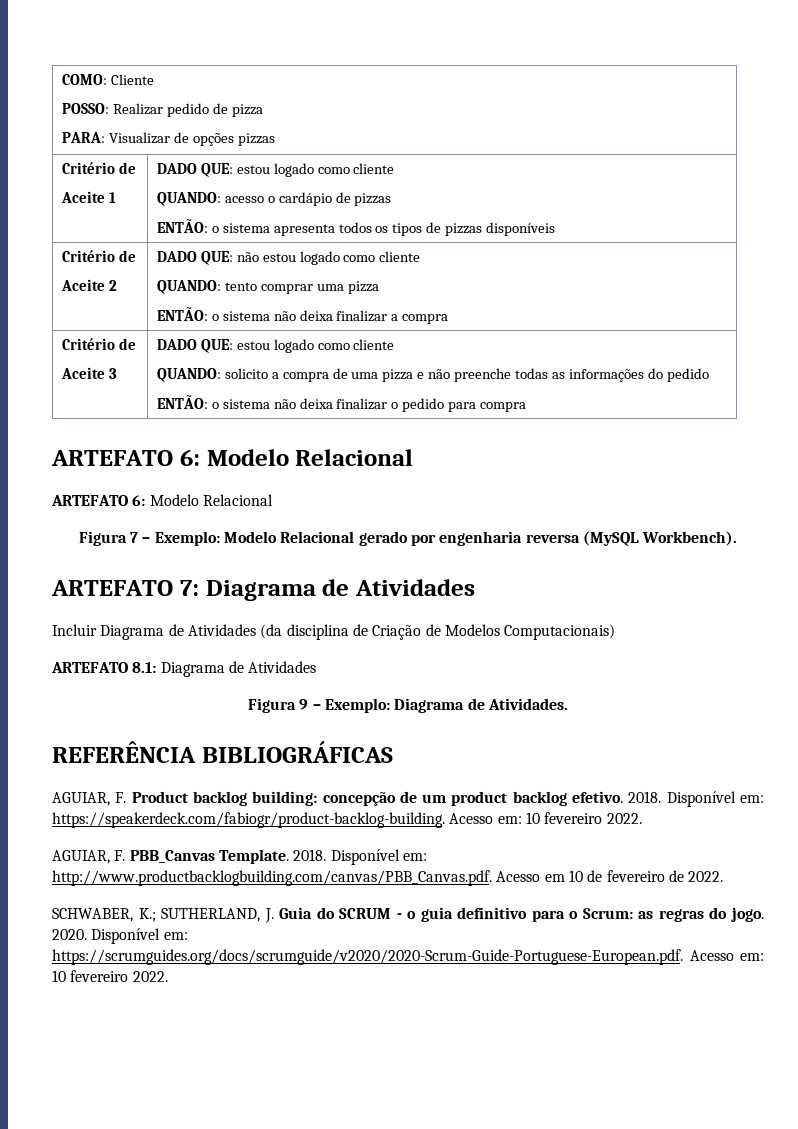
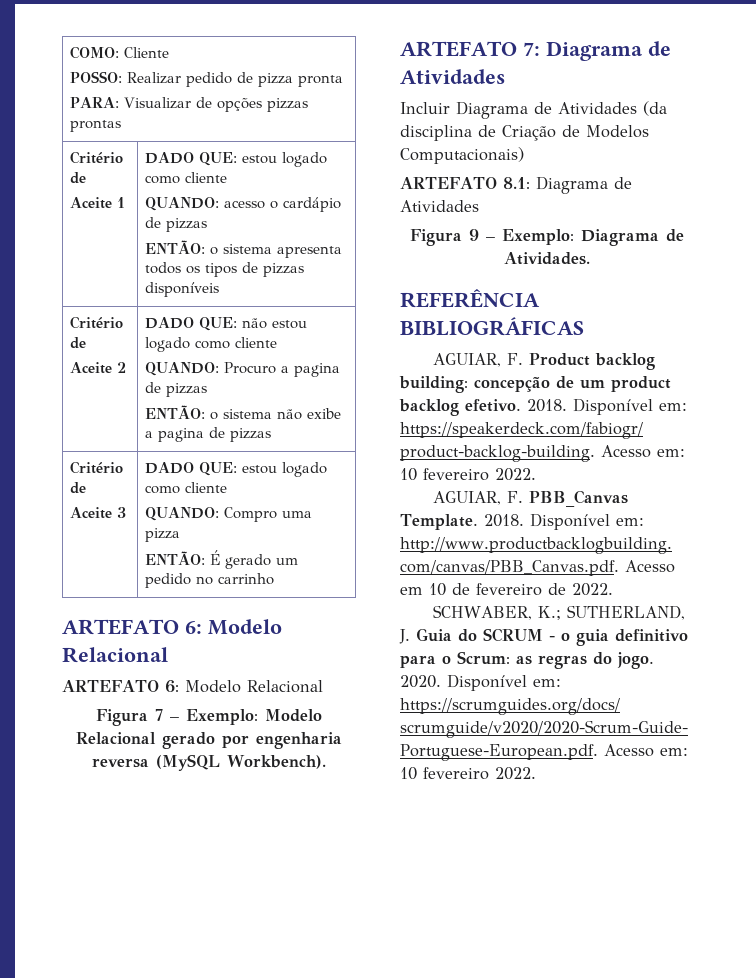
  COMO: Cliente
- POSSO: Realizar pedido de pizza
- PARA: Visualizar de opções pizzas
+ POSSO: Realizar pedido de pizza pronta
+ PARA: Visualizar de opções pizzas prontas
  Critério de
  Aceite 1 | DADO QUE: estou logado como cliente
  QUANDO: acesso o cardápio de pizzas
  ENTÃO: o sistema apresenta todos os tipos de pizzas disponíveis
  Critério de
  Aceite 2 | DADO QUE: não estou logado como cliente
- QUANDO: tento comprar uma pizza
- ENTÃO: o sistema não deixa finalizar a compra
+ QUANDO: Procuro a pagina de pizzas
+ ENTÃO: o sistema não exibe a pagina de pizzas
  Critério de
  Aceite 3 | DADO QUE: estou logado como cliente
- QUANDO: solicito a compra de uma pizza e não preenche todas as informações do pedido
- ENTÃO: o sistema não deixa finalizar o pedido para compra
+ QUANDO: Compro uma pizza
+ ENTÃO: É gerado um pedido no carrinho

